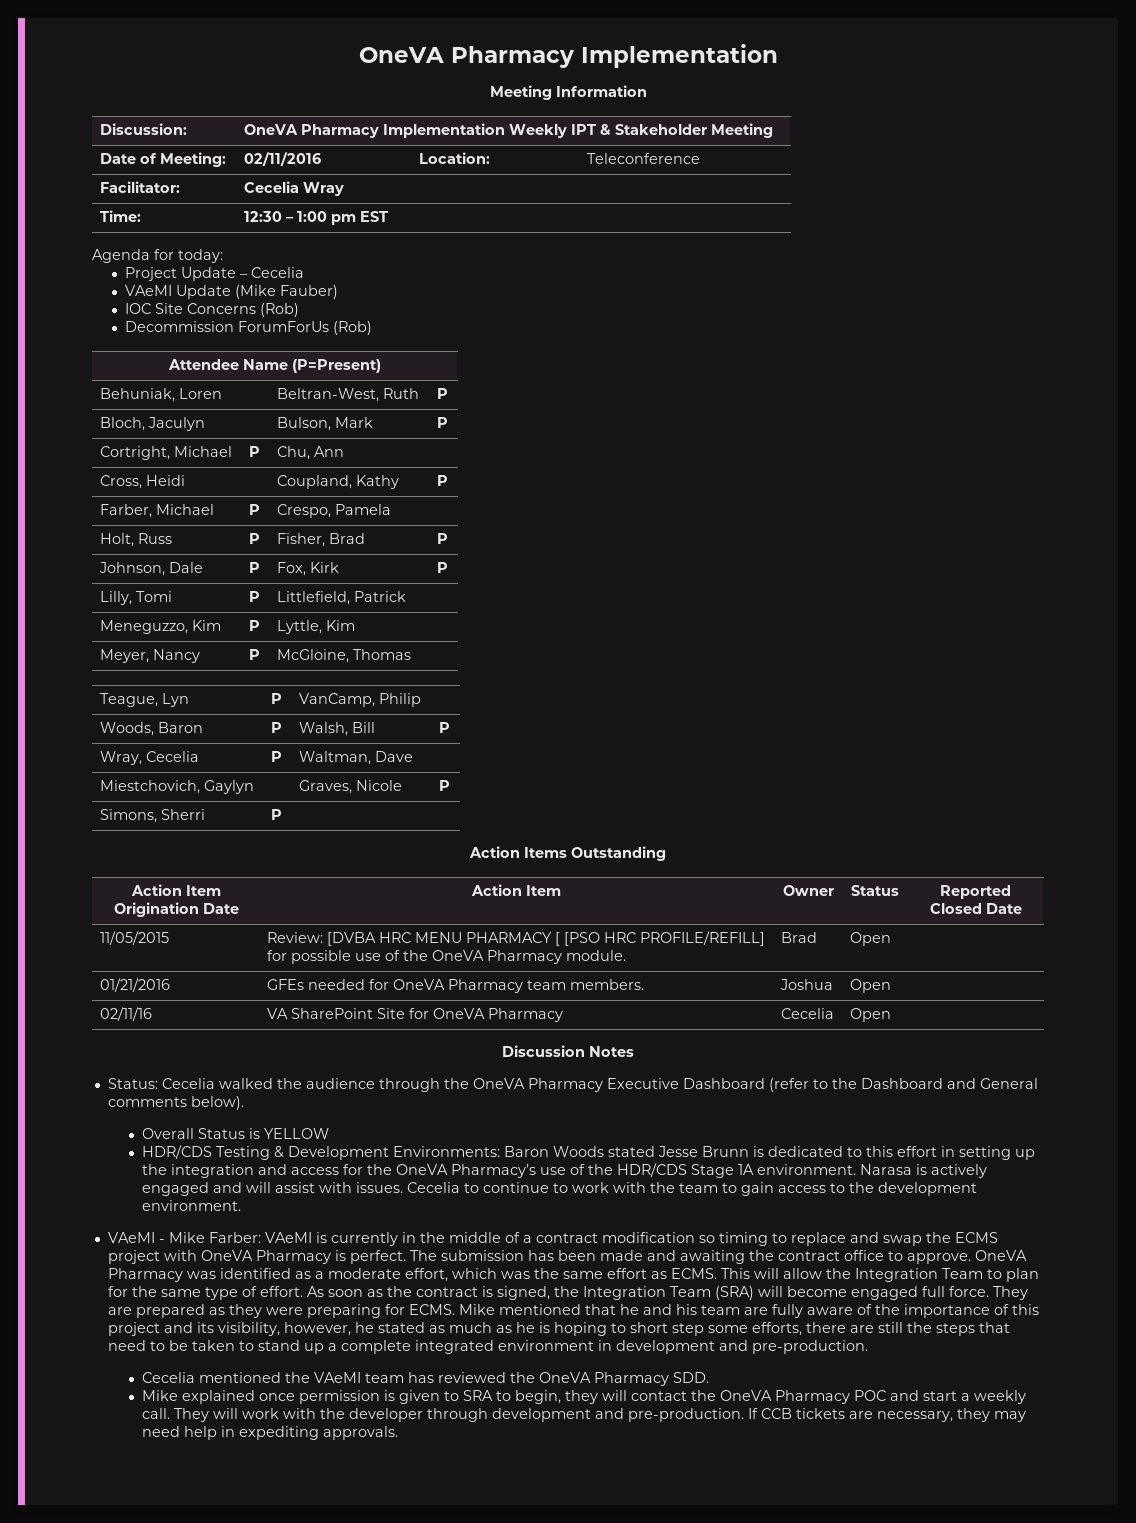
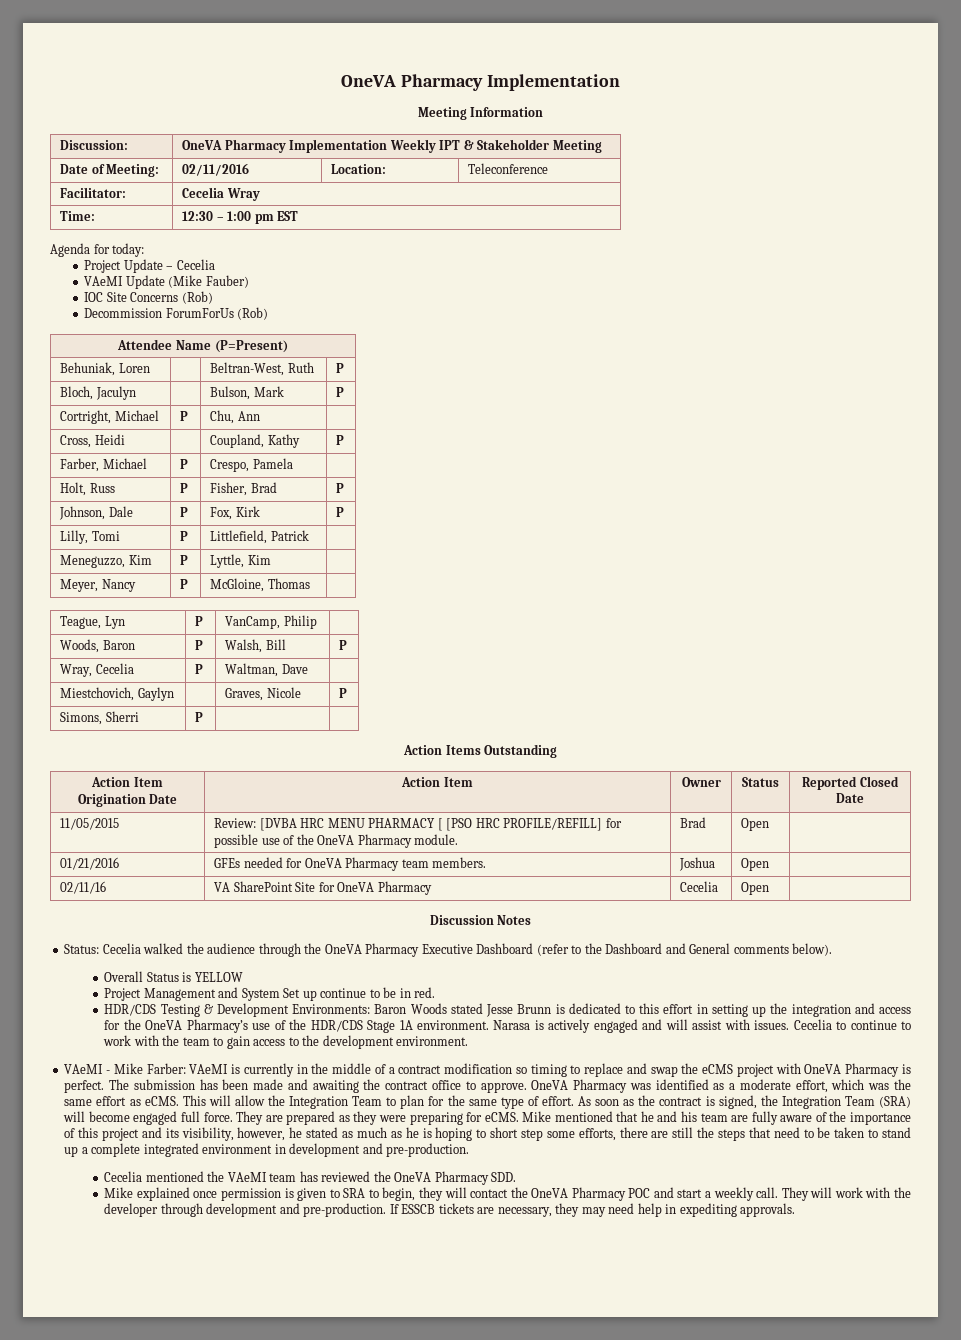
+ Project Management and System Set up continue to be in red.
- VAeMI - Mike Farber: VAeMI is currently in the middle of a contract modification so timing to replace and swap the ECMS project with OneVA Pharmacy is perfect.
+ VAeMI - Mike Farber: VAeMI is currently in the middle of a contract modification so timing to replace and swap the eCMS project with OneVA Pharmacy is perfect.
- OneVA Pharmacy was identified as a moderate effort, which was the same effort as ECMS.
+ OneVA Pharmacy was identified as a moderate effort, which was the same effort as eCMS.
- They are prepared as they were preparing for ECMS.
+ They are prepared as they were preparing for eCMS.
- If CCB tickets are necessary, they may need help in expediting approvals.
+ If ESSCB tickets are necessary, they may need help in expediting approvals.

